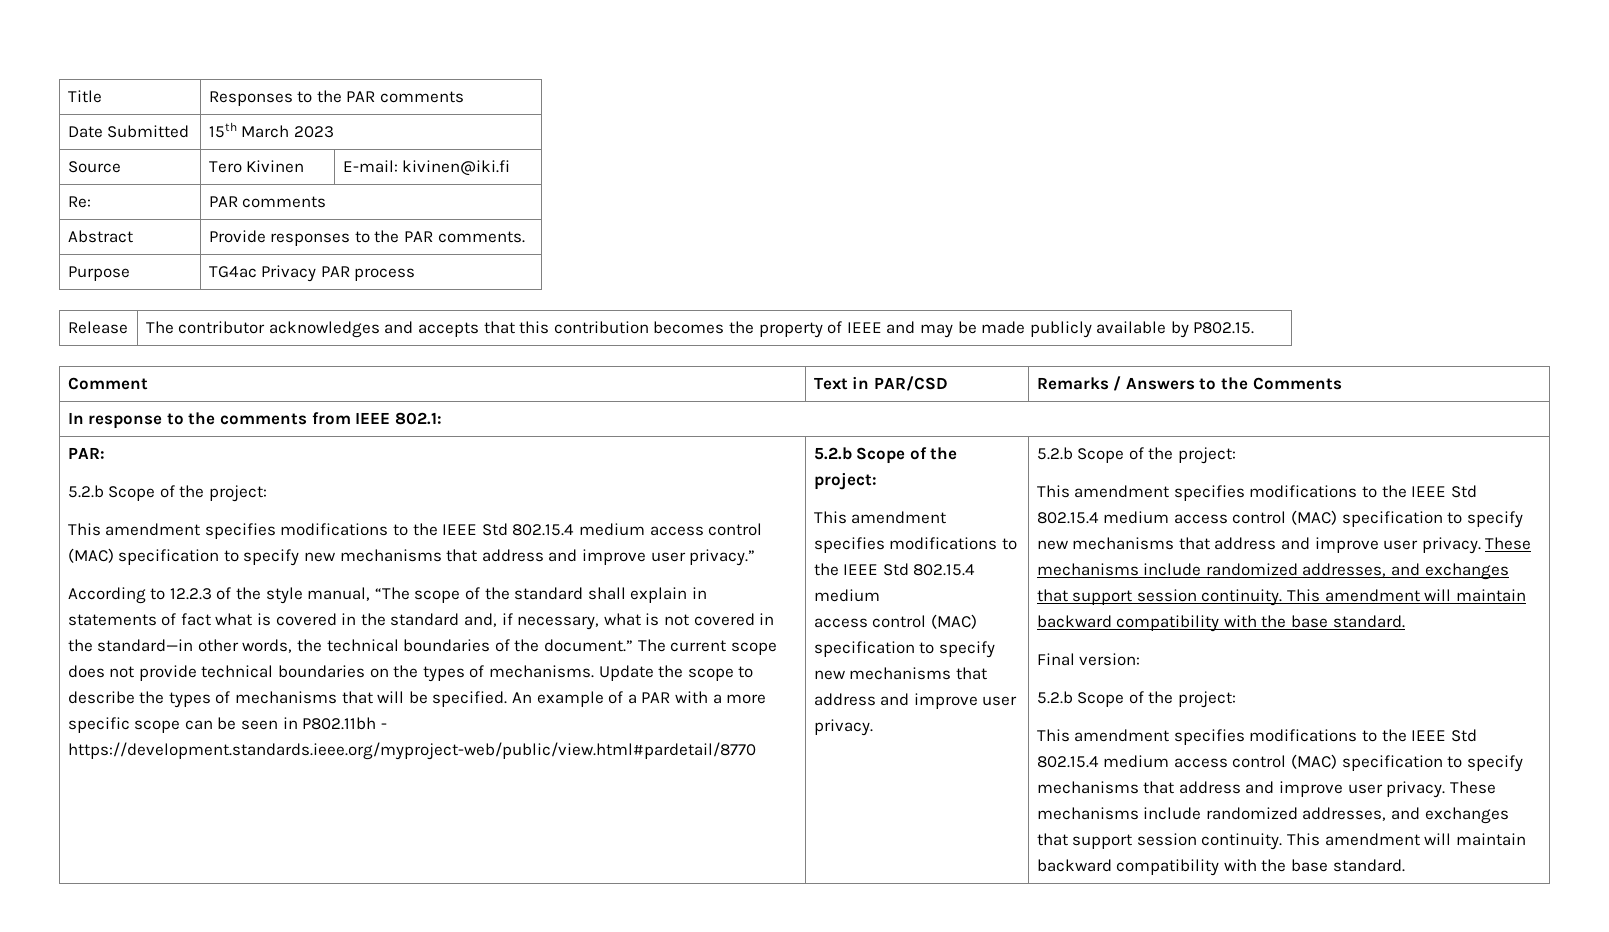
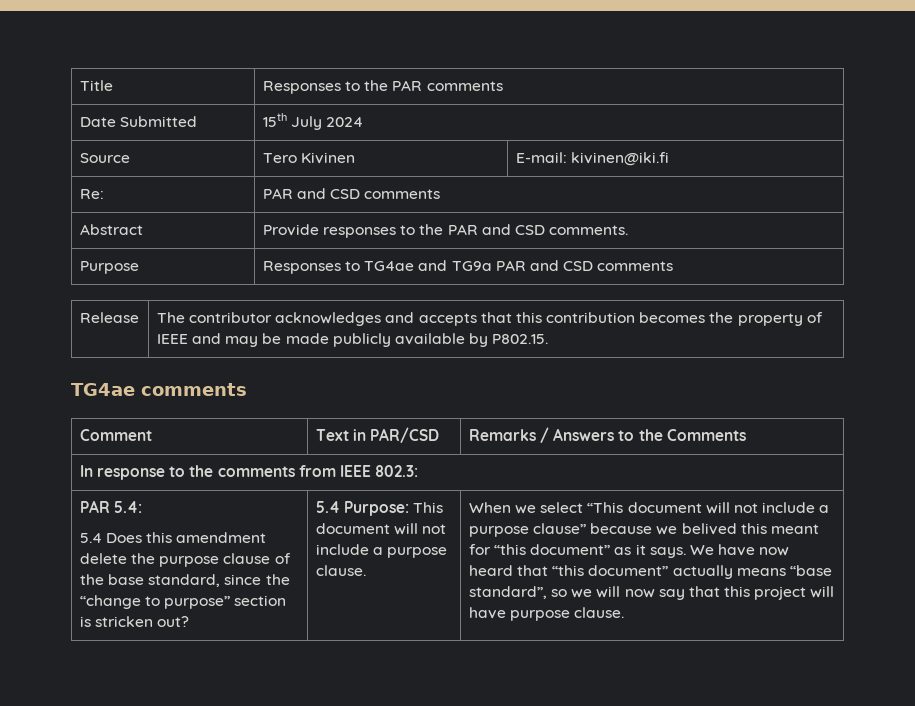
- Date Submitted | 15th March 2023
+ Date Submitted | 15th July 2024
- Re: | PAR comments
+ Re: | PAR and CSD comments
- Abstract | Provide responses to the PAR comments.
+ Abstract | Provide responses to the PAR and CSD comments.
- Purpose | TG4ac Privacy PAR process
+ Purpose | Responses to TG4ae and TG9a PAR and CSD comments
+ TG4ae comments
- In response to the comments from IEEE 802.1:
- PAR:
- 5.2.b Scope of the project:
- This amendment specifies modifications to the IEEE Std 802.15.4 medium access control (MAC) specification to specify new mechanisms that address and improve user privacy.”
- According to 12.2.3 of the style manual, “The scope of the standard shall explain in statements of fact what is covered in the standard and, if necessary, what is not covered in the standard—in other words, the technical boundaries of the document.” The current scope does not provide technical boundaries on the types of mechanisms. Update the scope to describe the types of mechanisms that will be specified. An example of a PAR with a more specific scope can be seen in P802.11bh - https://development.standards.ieee.org/myproject-web/public/view.html#pardetail/8770 | 5.2.b Scope of the project:
- This amendment specifies modifications to the IEEE Std 802.15.4 medium
- access control (MAC) specification to specify new mechanisms that address and improve user privacy. | 5.2.b Scope of the project:
- This amendment specifies modifications to the IEEE Std 802.15.4 medium access control (MAC) specification to specify new mechanisms that address and improve user privacy. These mechanisms include randomized addresses, and exchanges that support session continuity. This amendment will maintain backward compatibility with the base standard.
- Final version:
- 5.2.b Scope of the project:
- This amendment specifies modifications to the IEEE Std 802.15.4 medium access control (MAC) specification to specify mechanisms that address and improve user privacy. These mechanisms include randomized addresses, and exchanges that support session continuity. This amendment will maintain backward compatibility with the base standard.
+ In response to the comments from IEEE 802.3:
+ PAR 5.4:
+ 5.4 Does this amendment delete the purpose clause of the base standard, since the “change to purpose” section is stricken out? | 5.4 Purpose: This document will not include a purpose clause. | When we select “This document will not include a purpose clause” because we belived this meant for “this document” as it says. We have now heard that “this document” actually means “base standard”, so we will now say that this project will have purpose clause.

